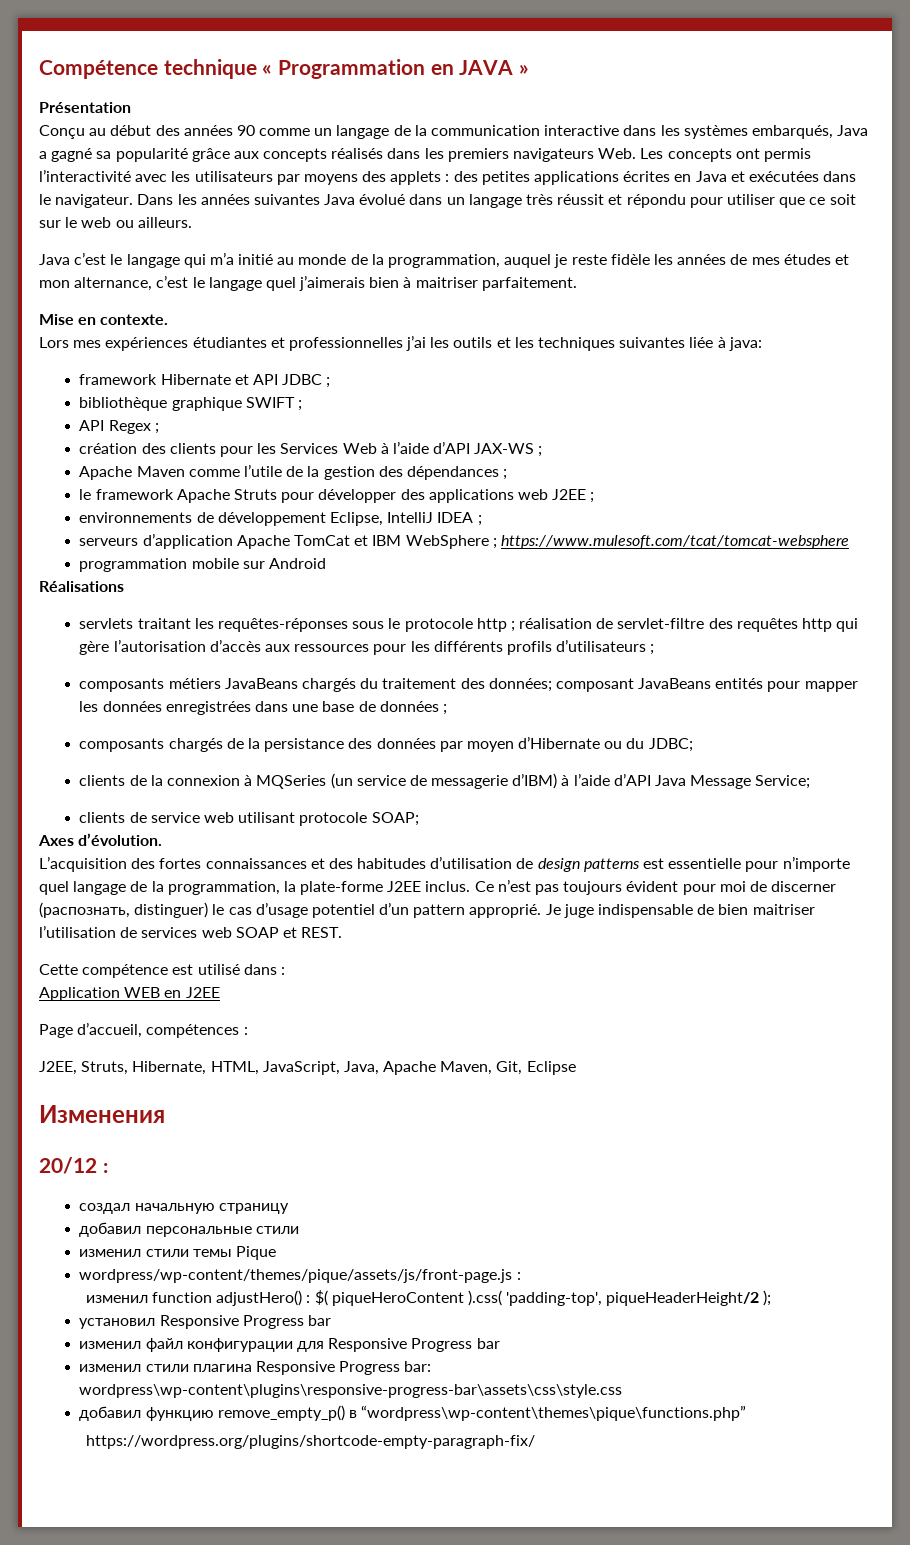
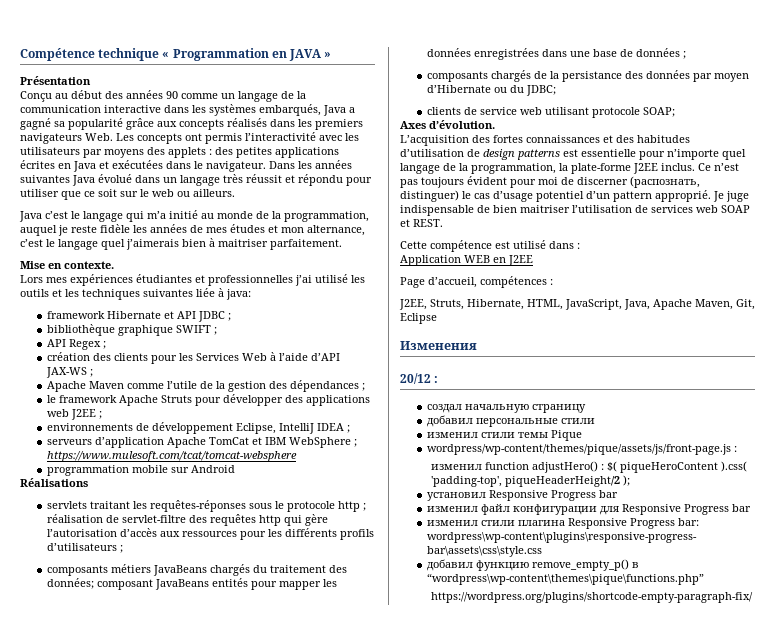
- Lors mes expériences étudiantes et professionnelles j’ai les outils et les techniques suivantes liée à java:
+ Lors mes expériences étudiantes et professionnelles j’ai utilisé les outils et les techniques suivantes liée à java:
- clients de la connexion à MQSeries (un service de messagerie d’IBM) à l’aide d’API Java Message Service;

